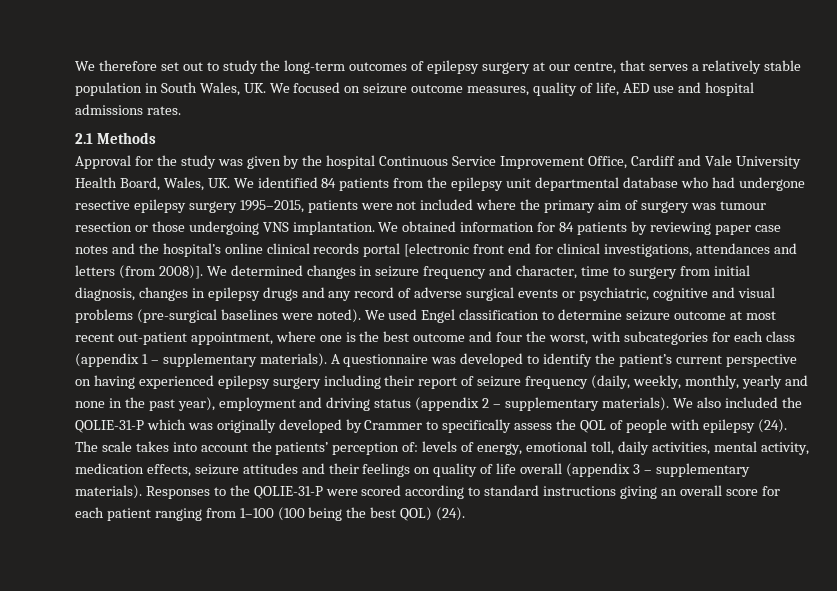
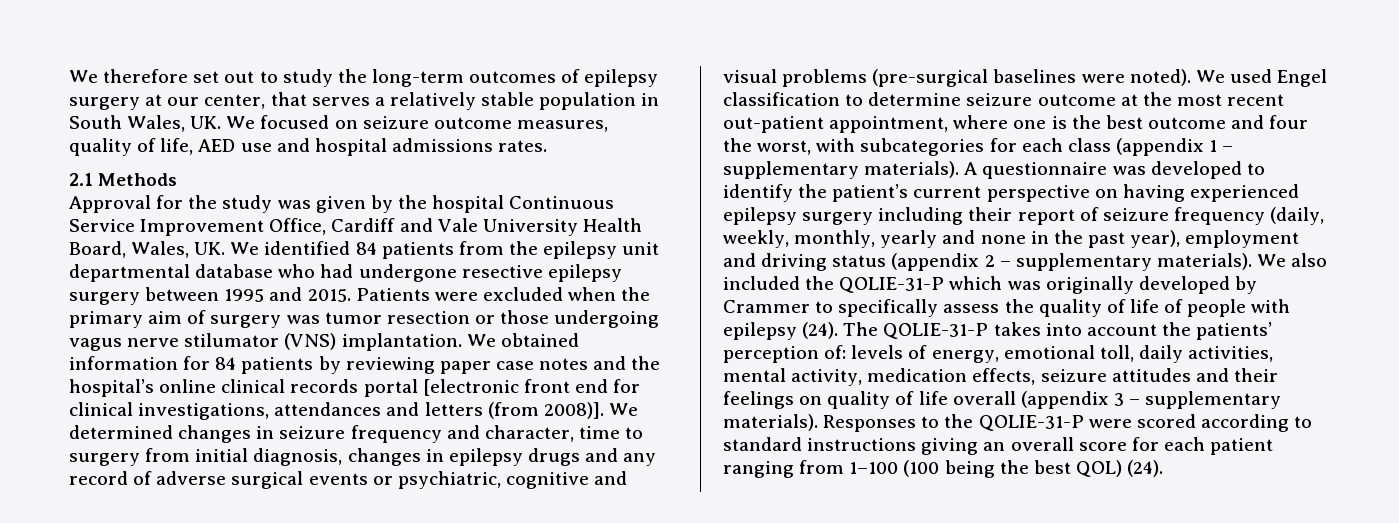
- We therefore set out to study the long-term outcomes of epilepsy surgery at our centre, that serves a relatively stable population in South Wales, UK. We focused on seizure outcome measures, quality of life, AED use and hospital admissions rates.
+ We therefore set out to study the long-term outcomes of epilepsy surgery at our center, that serves a relatively stable population in South Wales, UK. We focused on seizure outcome measures, quality of life, AED use and hospital admissions rates.
- Approval for the study was given by the hospital Continuous Service Improvement Office, Cardiff and Vale University Health Board, Wales, UK. We identified 84 patients from the epilepsy unit departmental database who had undergone resective epilepsy surgery 1995–2015, patients were not included where the primary aim of surgery was tumour resection or those undergoing VNS implantation.
+ Approval for the study was given by the hospital Continuous Service Improvement Office, Cardiff and Vale University Health Board, Wales, UK. We identified 84 patients from the epilepsy unit departmental database who had undergone resective epilepsy surgery between 1995 and 2015. Patients were excluded when the primary aim of surgery was tumor resection or those undergoing vagus nerve stilumator (VNS) implantation.
- We used Engel classification to determine seizure outcome at most recent out-patient appointment, where one is the best outcome and four the worst, with subcategories for each class (appendix 1 – supplementary materials).
+ We used Engel classification to determine seizure outcome at the most recent out-patient appointment, where one is the best outcome and four the worst, with subcategories for each class (appendix 1 – supplementary materials).
- We also included the QOLIE-31-P which was originally developed by Crammer to specifically assess the QOL of people with epilepsy (24).
+ We also included the QOLIE-31-P which was originally developed by Crammer to specifically assess the quality of life of people with epilepsy (24).
- The scale takes into account the patients’ perception of: levels of energy, emotional toll, daily activities, mental activity, medication effects, seizure attitudes and their feelings on quality of life overall (appendix 3 – supplementary materials).
+ The QOLIE-31-P takes into account the patients’ perception of: levels of energy, emotional toll, daily activities, mental activity, medication effects, seizure attitudes and their feelings on quality of life overall (appendix 3 – supplementary materials).

